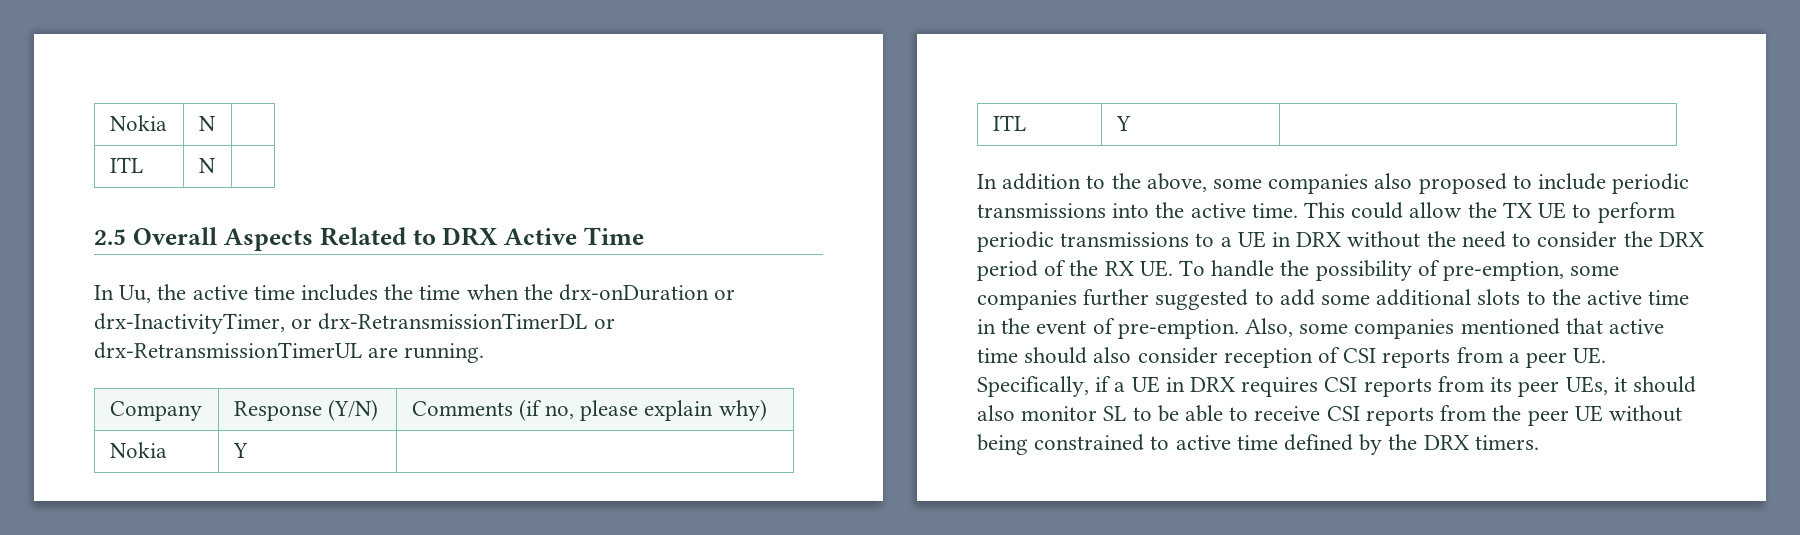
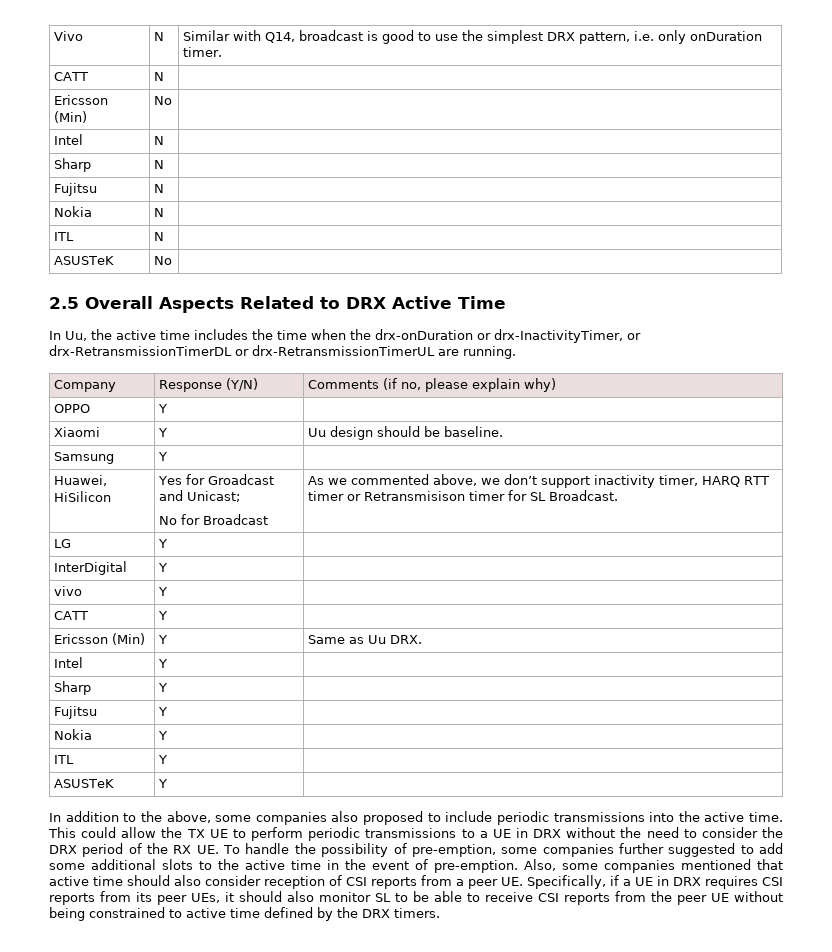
+ Vivo | N | Similar with Q14, broadcast is good to use the simplest DRX pattern, i.e. only onDuration timer.
+ CATT | N |
+ Ericsson (Min) | No |
+ Intel | N |
+ Sharp | N |
+ Fujitsu | N |
+ ASUSTeK | No |
+ OPPO | Y |
+ Xiaomi | Y | Uu design should be baseline.
+ Samsung | Y |
+ Huawei, HiSilicon | Yes for Groadcast and Unicast;
+ No for Broadcast | As we commented above, we don’t support inactivity timer, HARQ RTT timer or Retransmisison timer for SL Broadcast.
+ LG | Y |
+ InterDigital | Y |
+ vivo | Y |
+ CATT | Y |
+ Ericsson (Min) | Y | Same as Uu DRX.
+ Intel | Y |
+ Sharp | Y |
+ Fujitsu | Y |
+ ASUSTeK | Y |

